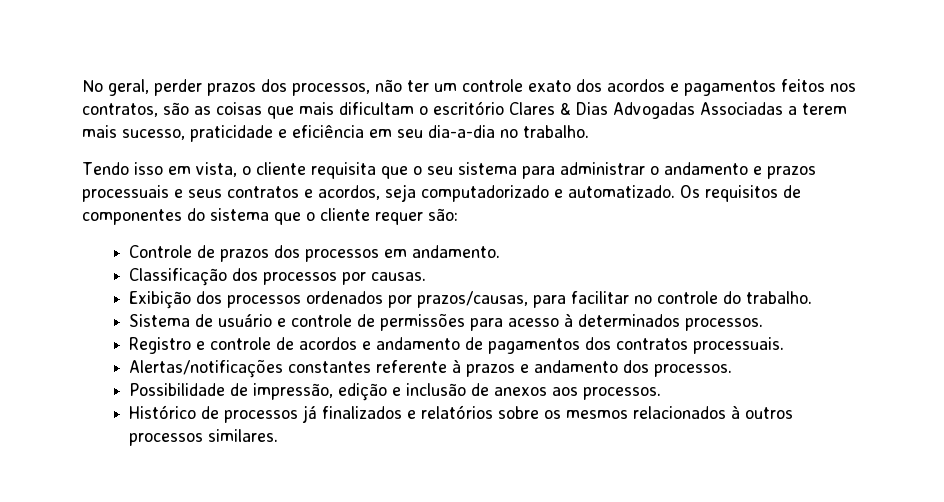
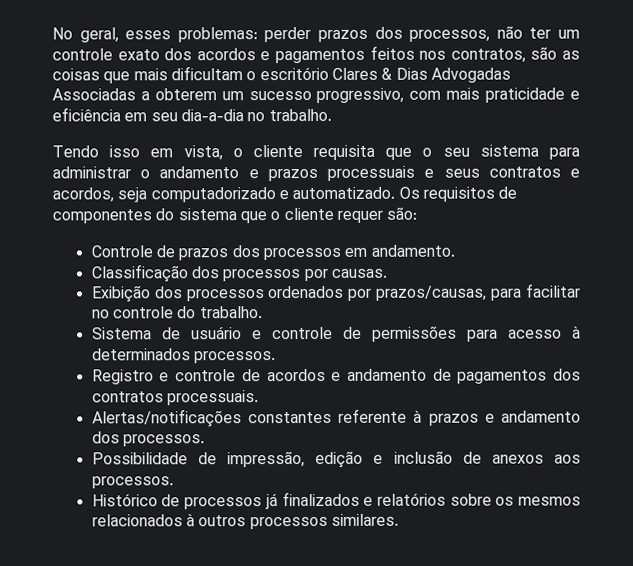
- No geral, perder prazos dos processos, não ter um controle exato dos acordos e pagamentos feitos nos contratos, são as coisas que mais dificultam o escritório Clares & Dias Advogadas Associadas a terem mais sucesso, praticidade e eficiência em seu dia-a-dia no trabalho.
+ No geral, esses problemas: perder prazos dos processos, não ter um controle exato dos acordos e pagamentos feitos nos contratos, são as coisas que mais dificultam o escritório Clares & Dias Advogadas Associadas a obterem um sucesso progressivo, com mais praticidade e eficiência em seu dia-a-dia no trabalho.

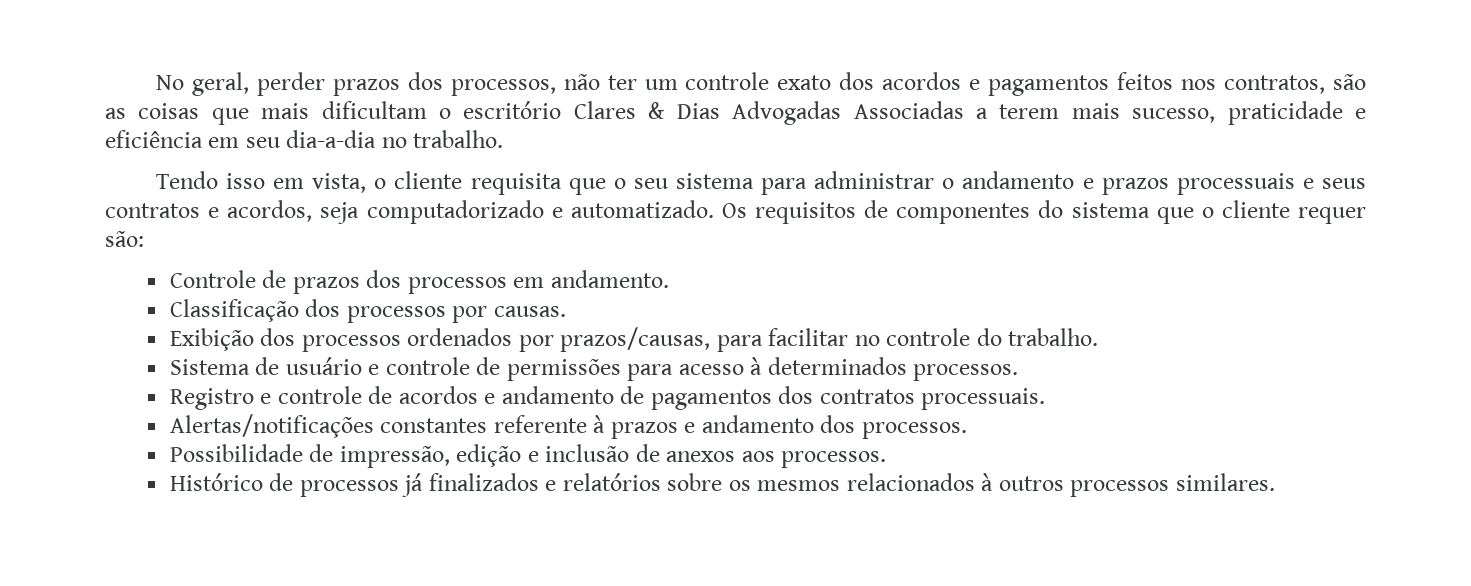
- No geral, esses problemas: perder prazos dos processos, não ter um controle exato dos acordos e pagamentos feitos nos contratos, são as coisas que mais dificultam o escritório Clares & Dias Advogadas Associadas a obterem um sucesso progressivo, com mais praticidade e eficiência em seu dia-a-dia no trabalho.
+ No geral, perder prazos dos processos, não ter um controle exato dos acordos e pagamentos feitos nos contratos, são as coisas que mais dificultam o escritório Clares & Dias Advogadas Associadas a terem mais sucesso, praticidade e eficiência em seu dia-a-dia no trabalho.

